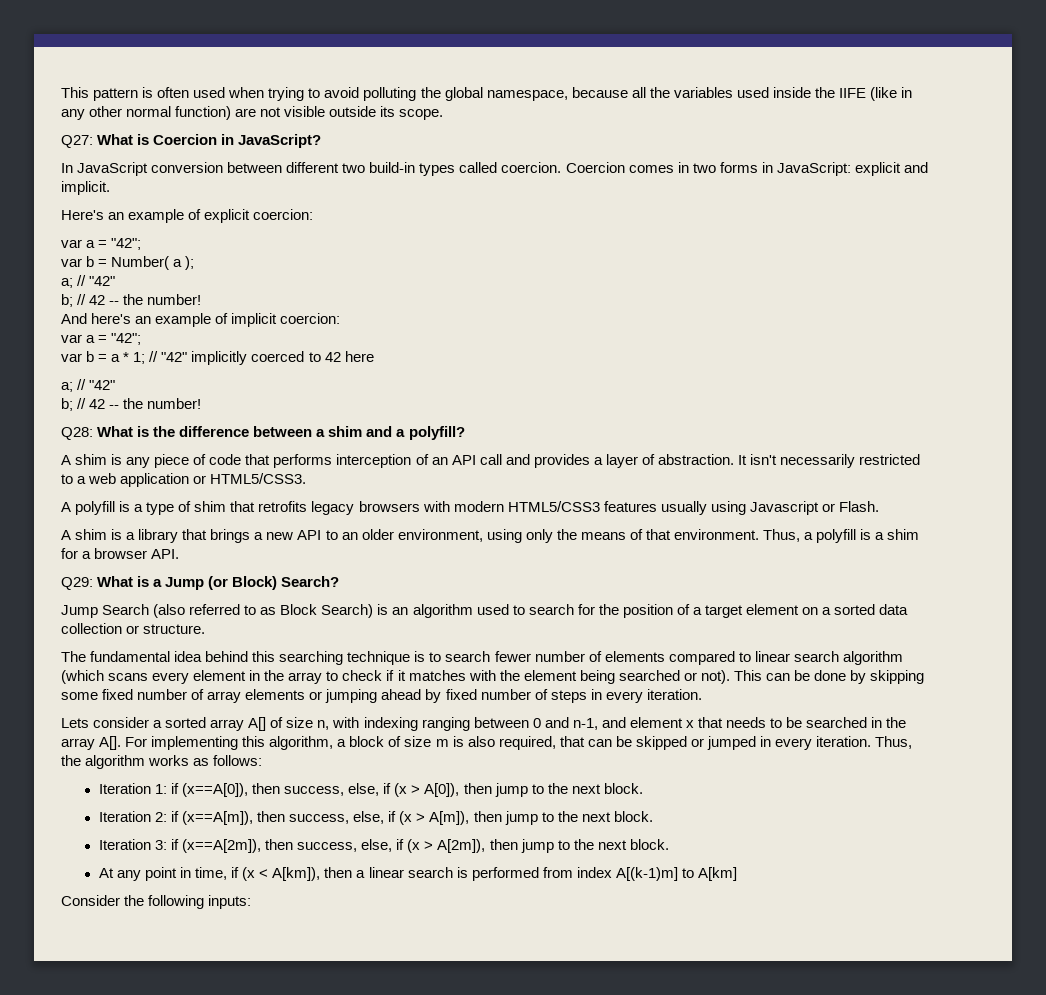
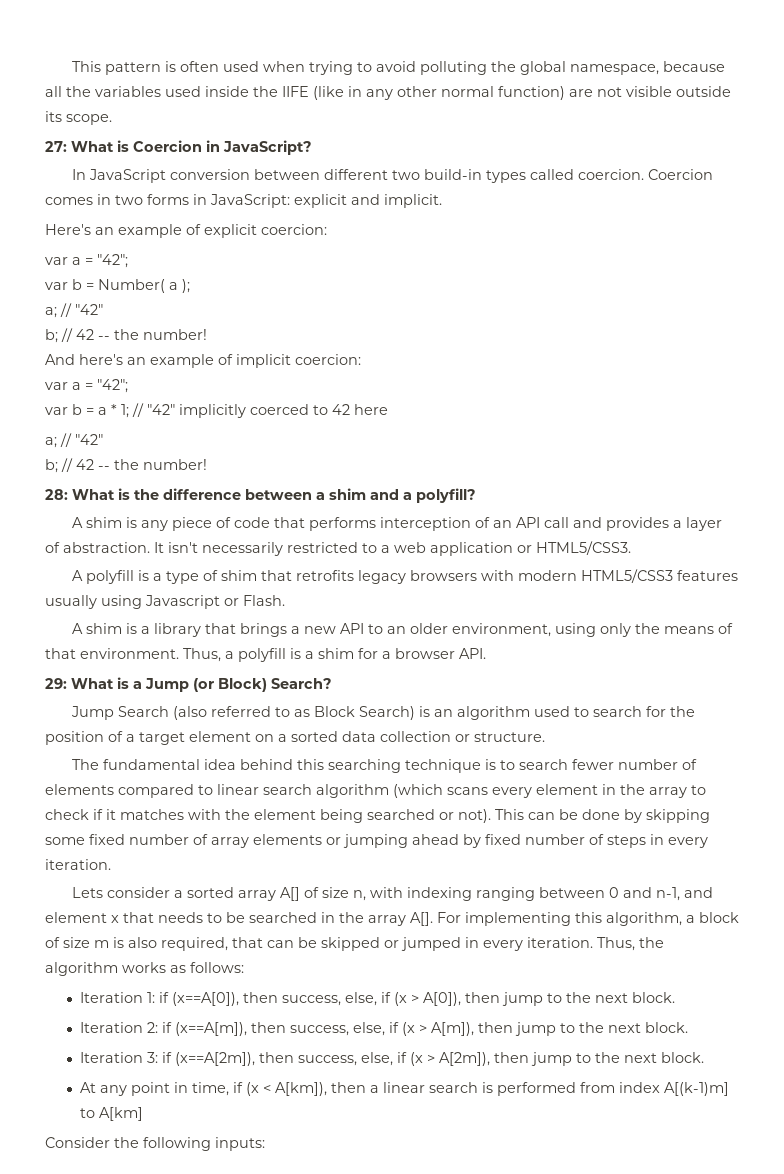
- Q27: What is Coercion in JavaScript?
+ 27: What is Coercion in JavaScript?
- Q28: What is the difference between a shim and a polyfill?
+ 28: What is the difference between a shim and a polyfill?
- Q29: What is a Jump (or Block) Search?
+ 29: What is a Jump (or Block) Search?

